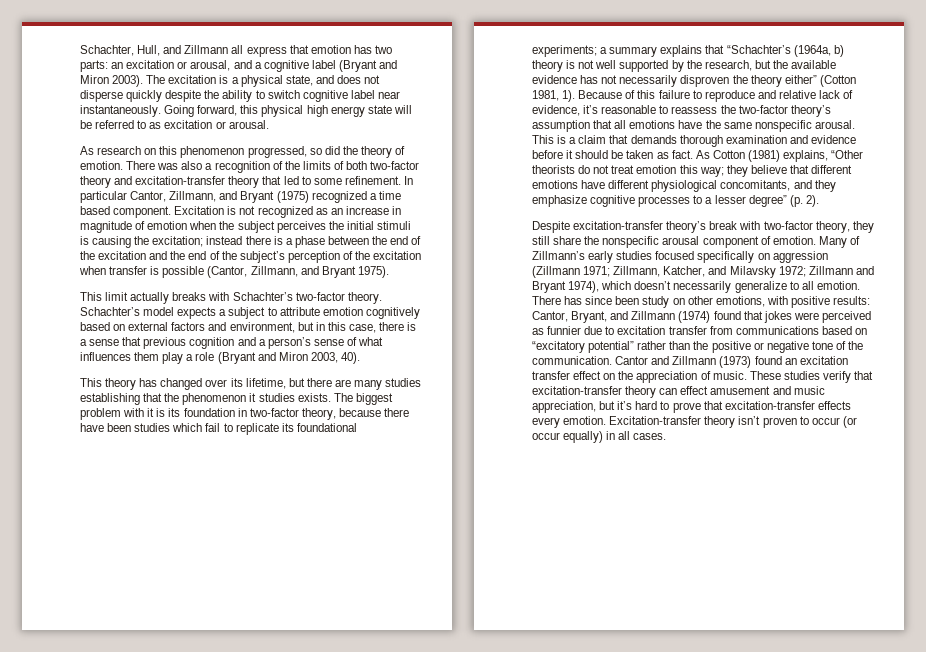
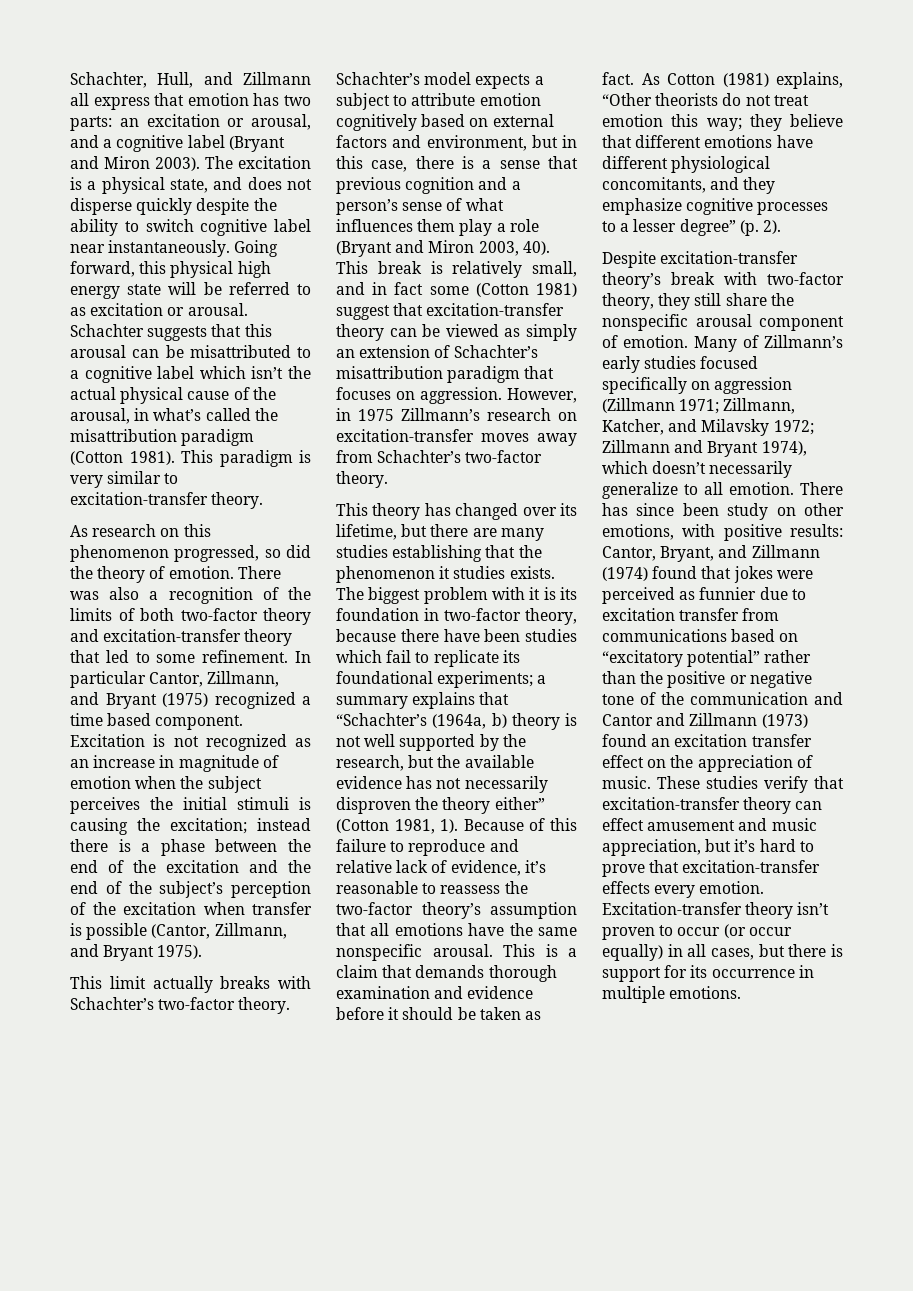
+ Schachter suggests that this arousal can be misattributed to a cognitive label which isn’t the actual physical cause of the arousal, in what’s called the misattribution paradigm (Cotton 1981). This paradigm is very similar to excitation-transfer theory.
+ This break is relatively small, and in fact some (Cotton 1981) suggest that excitation-transfer theory can be viewed as simply an extension of Schachter’s misattribution paradigm that focuses on aggression. However, in 1975 Zillmann’s research on excitation-transfer moves away from Schachter’s two-factor theory.
- There has since been study on other emotions, with positive results: Cantor, Bryant, and Zillmann (1974) found that jokes were perceived as funnier due to excitation transfer from communications based on “excitatory potential” rather than the positive or negative tone of the communication. Cantor and Zillmann (1973) found an excitation transfer effect on the appreciation of music.
+ There has since been study on other emotions, with positive results: Cantor, Bryant, and Zillmann (1974) found that jokes were perceived as funnier due to excitation transfer from communications based on “excitatory potential” rather than the positive or negative tone of the communication and Cantor and Zillmann (1973) found an excitation transfer effect on the appreciation of music.
- Excitation-transfer theory isn’t proven to occur (or occur equally) in all cases.
+ Excitation-transfer theory isn’t proven to occur (or occur equally) in all cases, but there is support for its occurrence in multiple emotions.

